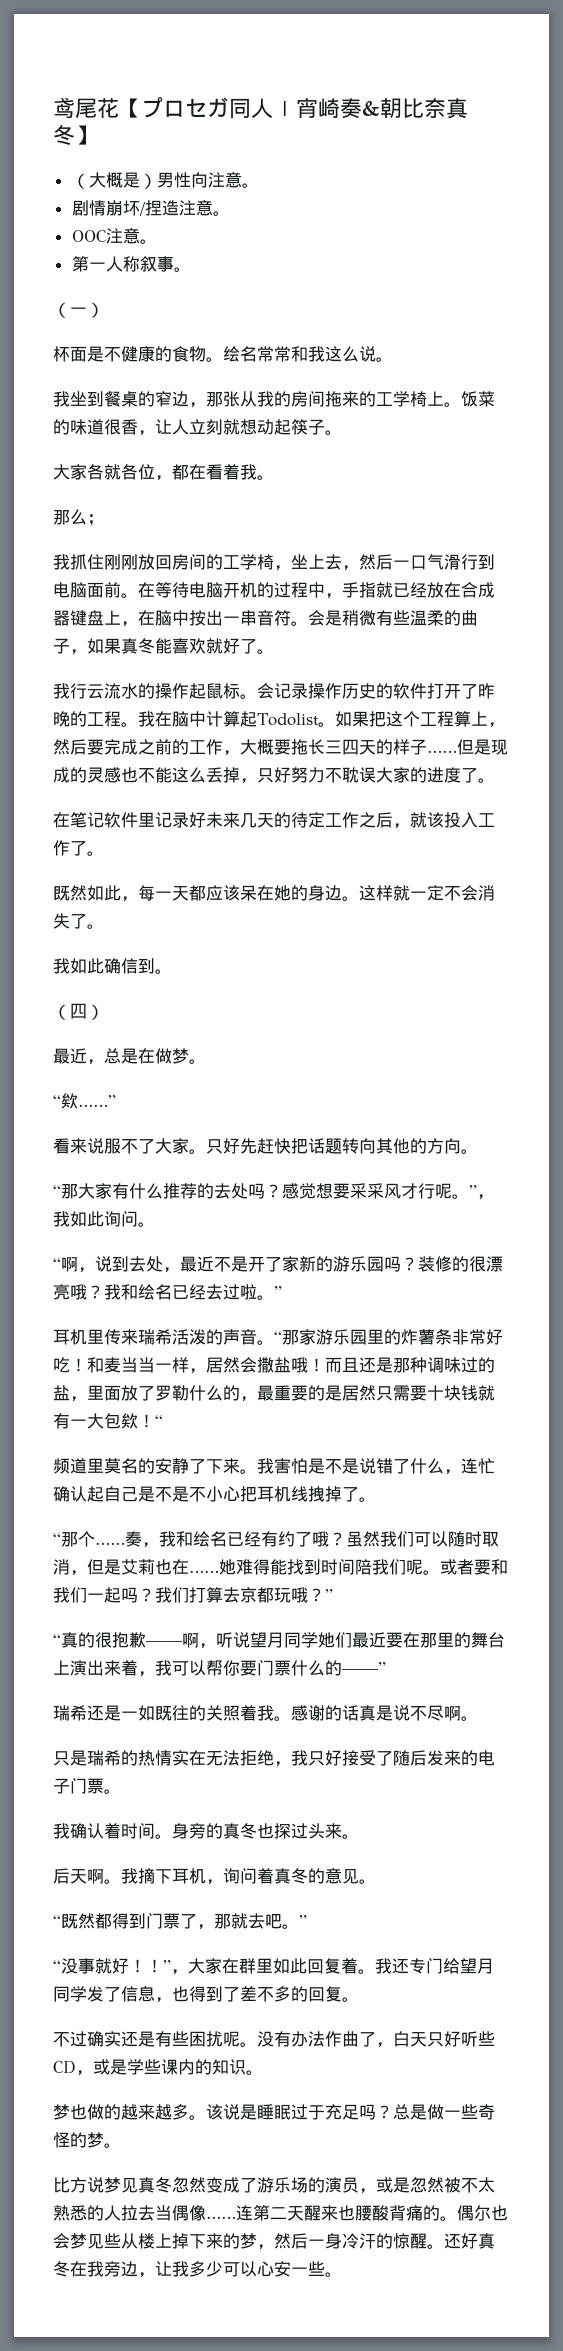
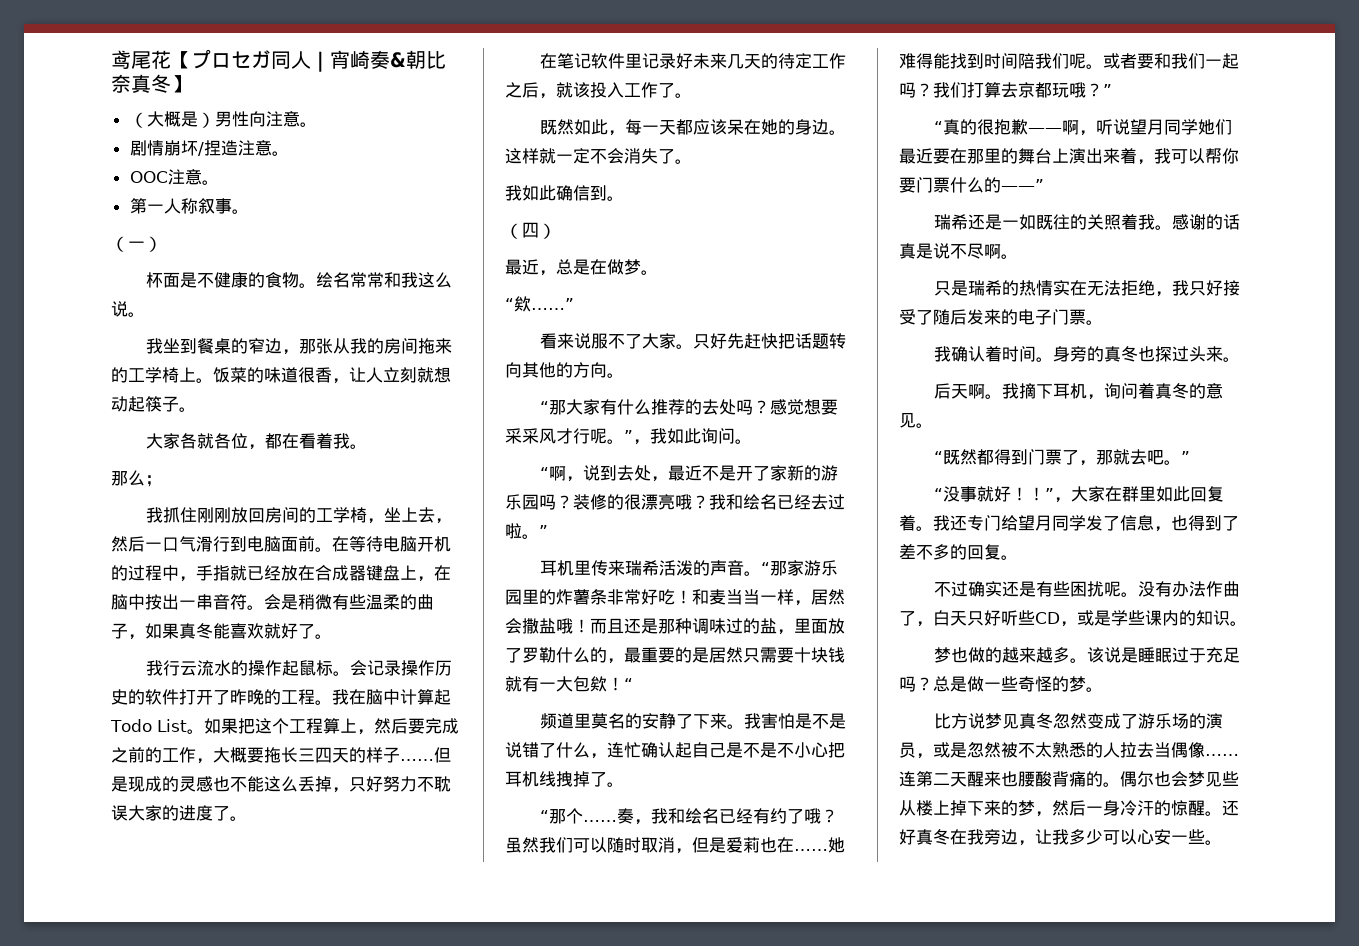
- 我在脑中计算起Todolist。
+ 我在脑中计算起Todo List。
- 虽然我们可以随时取消，但是艾莉也在……
+ 虽然我们可以随时取消，但是爱莉也在……

